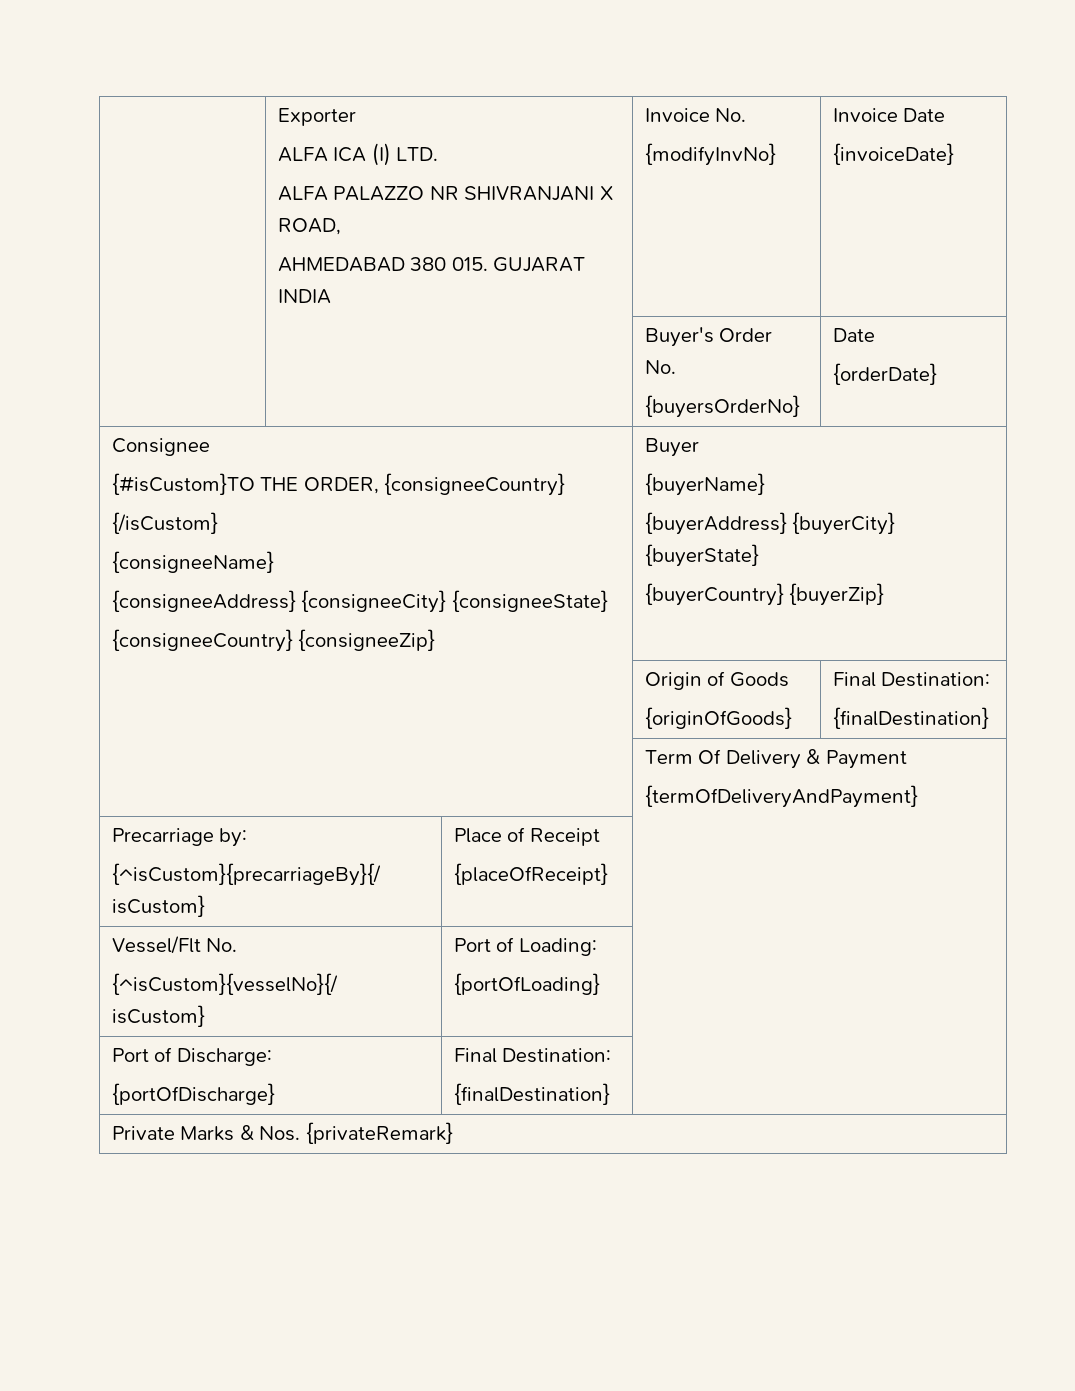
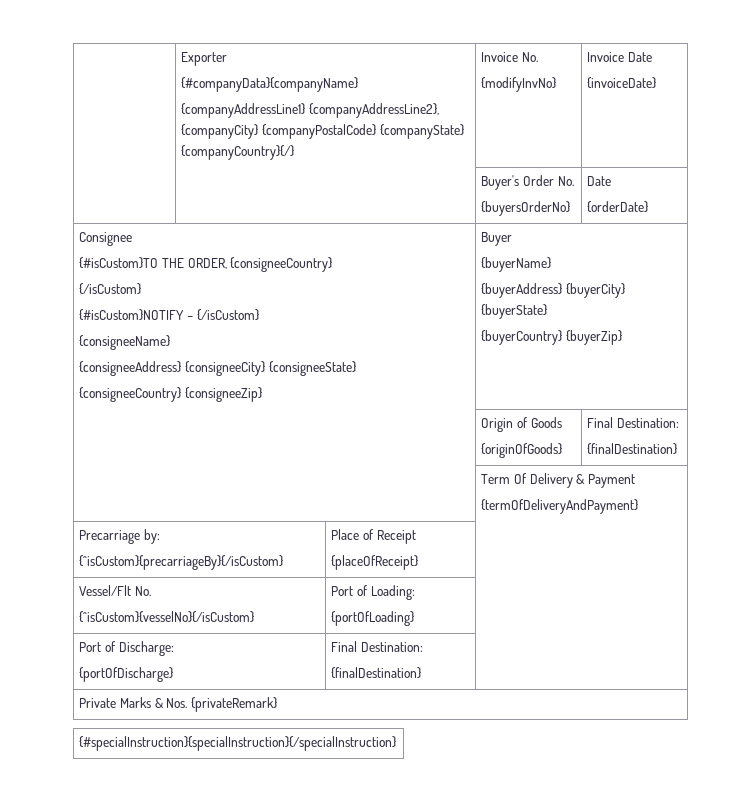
  | Exporter
- ALFA ICA (I) LTD.
- ALFA PALAZZO NR SHIVRANJANI X ROAD,
- AHMEDABAD 380 015. GUJARAT INDIA | Invoice No.
+ {#companyData}{companyName}
+ {companyAddressLine1} {companyAddressLine2}, {companyCity} {companyPostalCode} {companyState} {companyCountry}{/} | Invoice No.
  Consignee
  {#isCustom}TO THE ORDER, {consigneeCountry}
  {/isCustom}
+ {#isCustom}NOTIFY – {/isCustom}
+ {#specialInstruction}{specialInstruction}{/specialInstruction}

